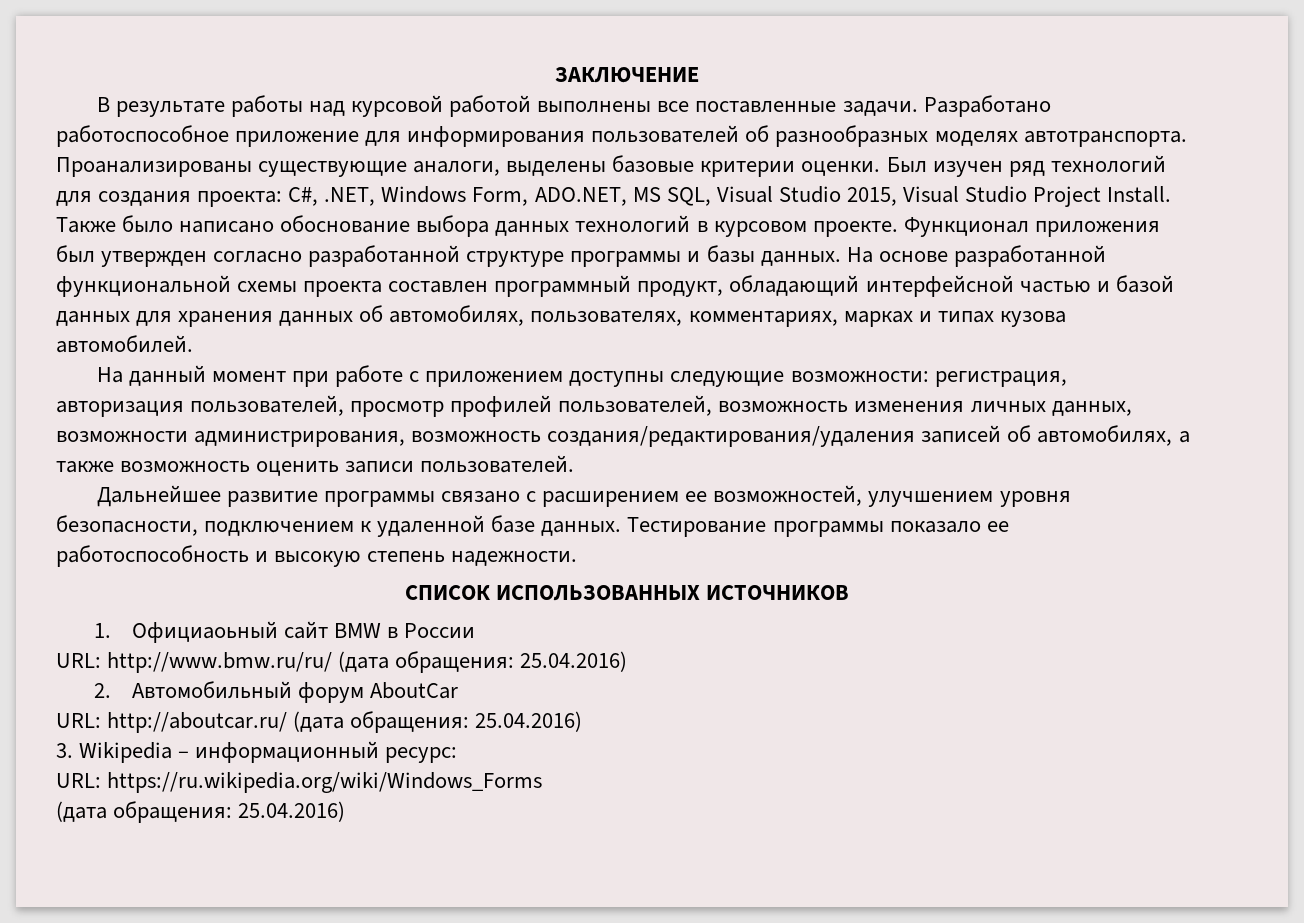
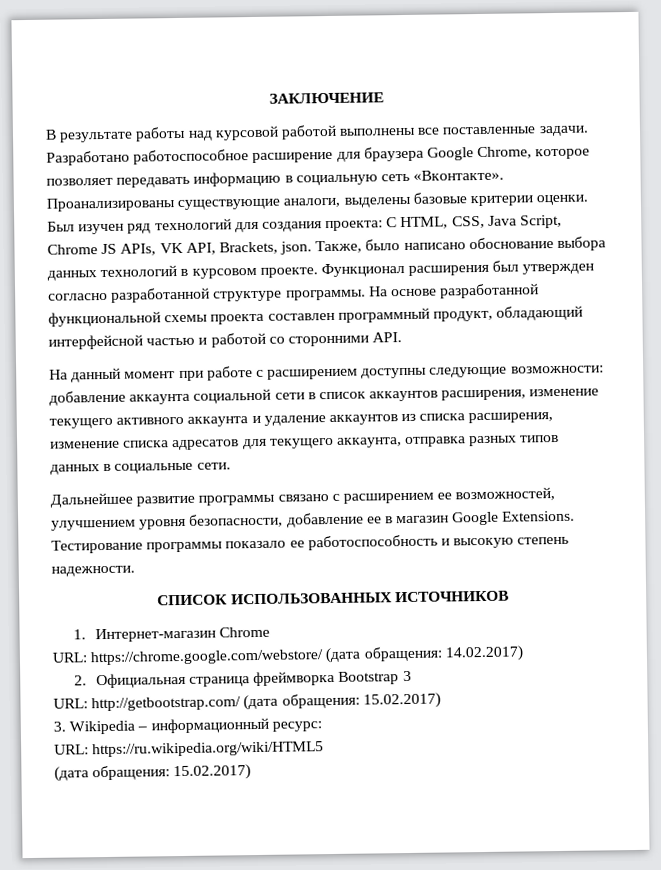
- Разработано работоспособное приложение для информирования пользователей об разнообразных моделях автотранспорта.
+ Разработано работоспособное расширение для браузера Google Chrome, которое позволяет передавать информацию в социальную сеть «Вконтакте».
- Был изучен ряд технологий для создания проекта: C#, .NET, Windows Form, ADO.NET, MS SQL, Visual Studio 2015, Visual Studio Project Install. Также было написано обоснование выбора данных технологий в курсовом проекте.
+ Был изучен ряд технологий для создания проекта: C HTML, CSS, Java Script, Chrome JS APIs, VK API, Brackets, json. Также, было написано обоснование выбора данных технологий в курсовом проекте.
- Функционал приложения был утвержден согласно разработанной структуре программы и базы данных.
+ Функционал расширения был утвержден согласно разработанной структуре программы.
- На основе разработанной функциональной схемы проекта составлен программный продукт, обладающий интерфейсной частью и базой данных для хранения данных об автомобилях, пользователях, комментариях, марках и типах кузова автомобилей.
+ На основе разработанной функциональной схемы проекта составлен программный продукт, обладающий интерфейсной частью и работой со сторонними API.
- На данный момент при работе с приложением доступны следующие возможности: регистрация, авторизация пользователей, просмотр профилей пользователей, возможность изменения личных данных, возможности администрирования, возможность создания/редактирования/удаления записей об автомобилях, а также возможность оценить записи пользователей.
+ На данный момент при работе с расширением доступны следующие возможности: добавление аккаунта социальной сети в список аккаунтов расширения, изменение текущего активного аккаунта и удаление аккаунтов из списка расширения, изменение списка адресатов для текущего аккаунта, отправка разных типов данных в социальные сети.
- Дальнейшее развитие программы связано с расширением ее возможностей, улучшением уровня безопасности, подключением к удаленной базе данных.
+ Дальнейшее развитие программы связано с расширением ее возможностей, улучшением уровня безопасности, добавление ее в магазин Google Extensions.
- 1. Официаоьный сайт BMW в России
- URL: http://www.bmw.ru/ru/ (дата обращения: 25.04.2016)
+ 1. Интернет-магазин Chrome
+ URL: https://chrome.google.com/webstore/ (дата обращения: 14.02.2017)
- 2. Автомобильный форум AboutCar
- URL: http://aboutcar.ru/ (дата обращения: 25.04.2016)
+ 2. Официальная страница фреймворка Bootstrap 3
+ URL: http://getbootstrap.com/ (дата обращения: 15.02.2017)
- URL: https://ru.wikipedia.org/wiki/Windows_Forms
- (дата обращения: 25.04.2016)
+ URL: https://ru.wikipedia.org/wiki/HTML5
+ (дата обращения: 15.02.2017)

